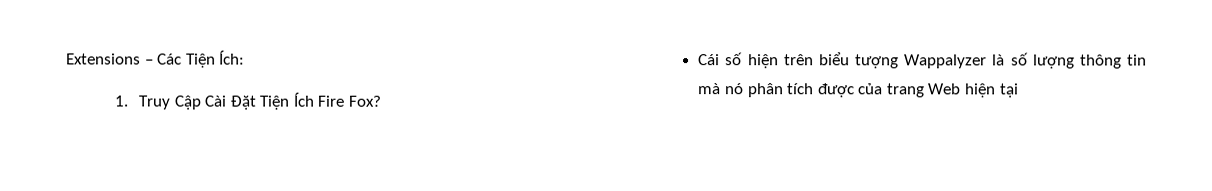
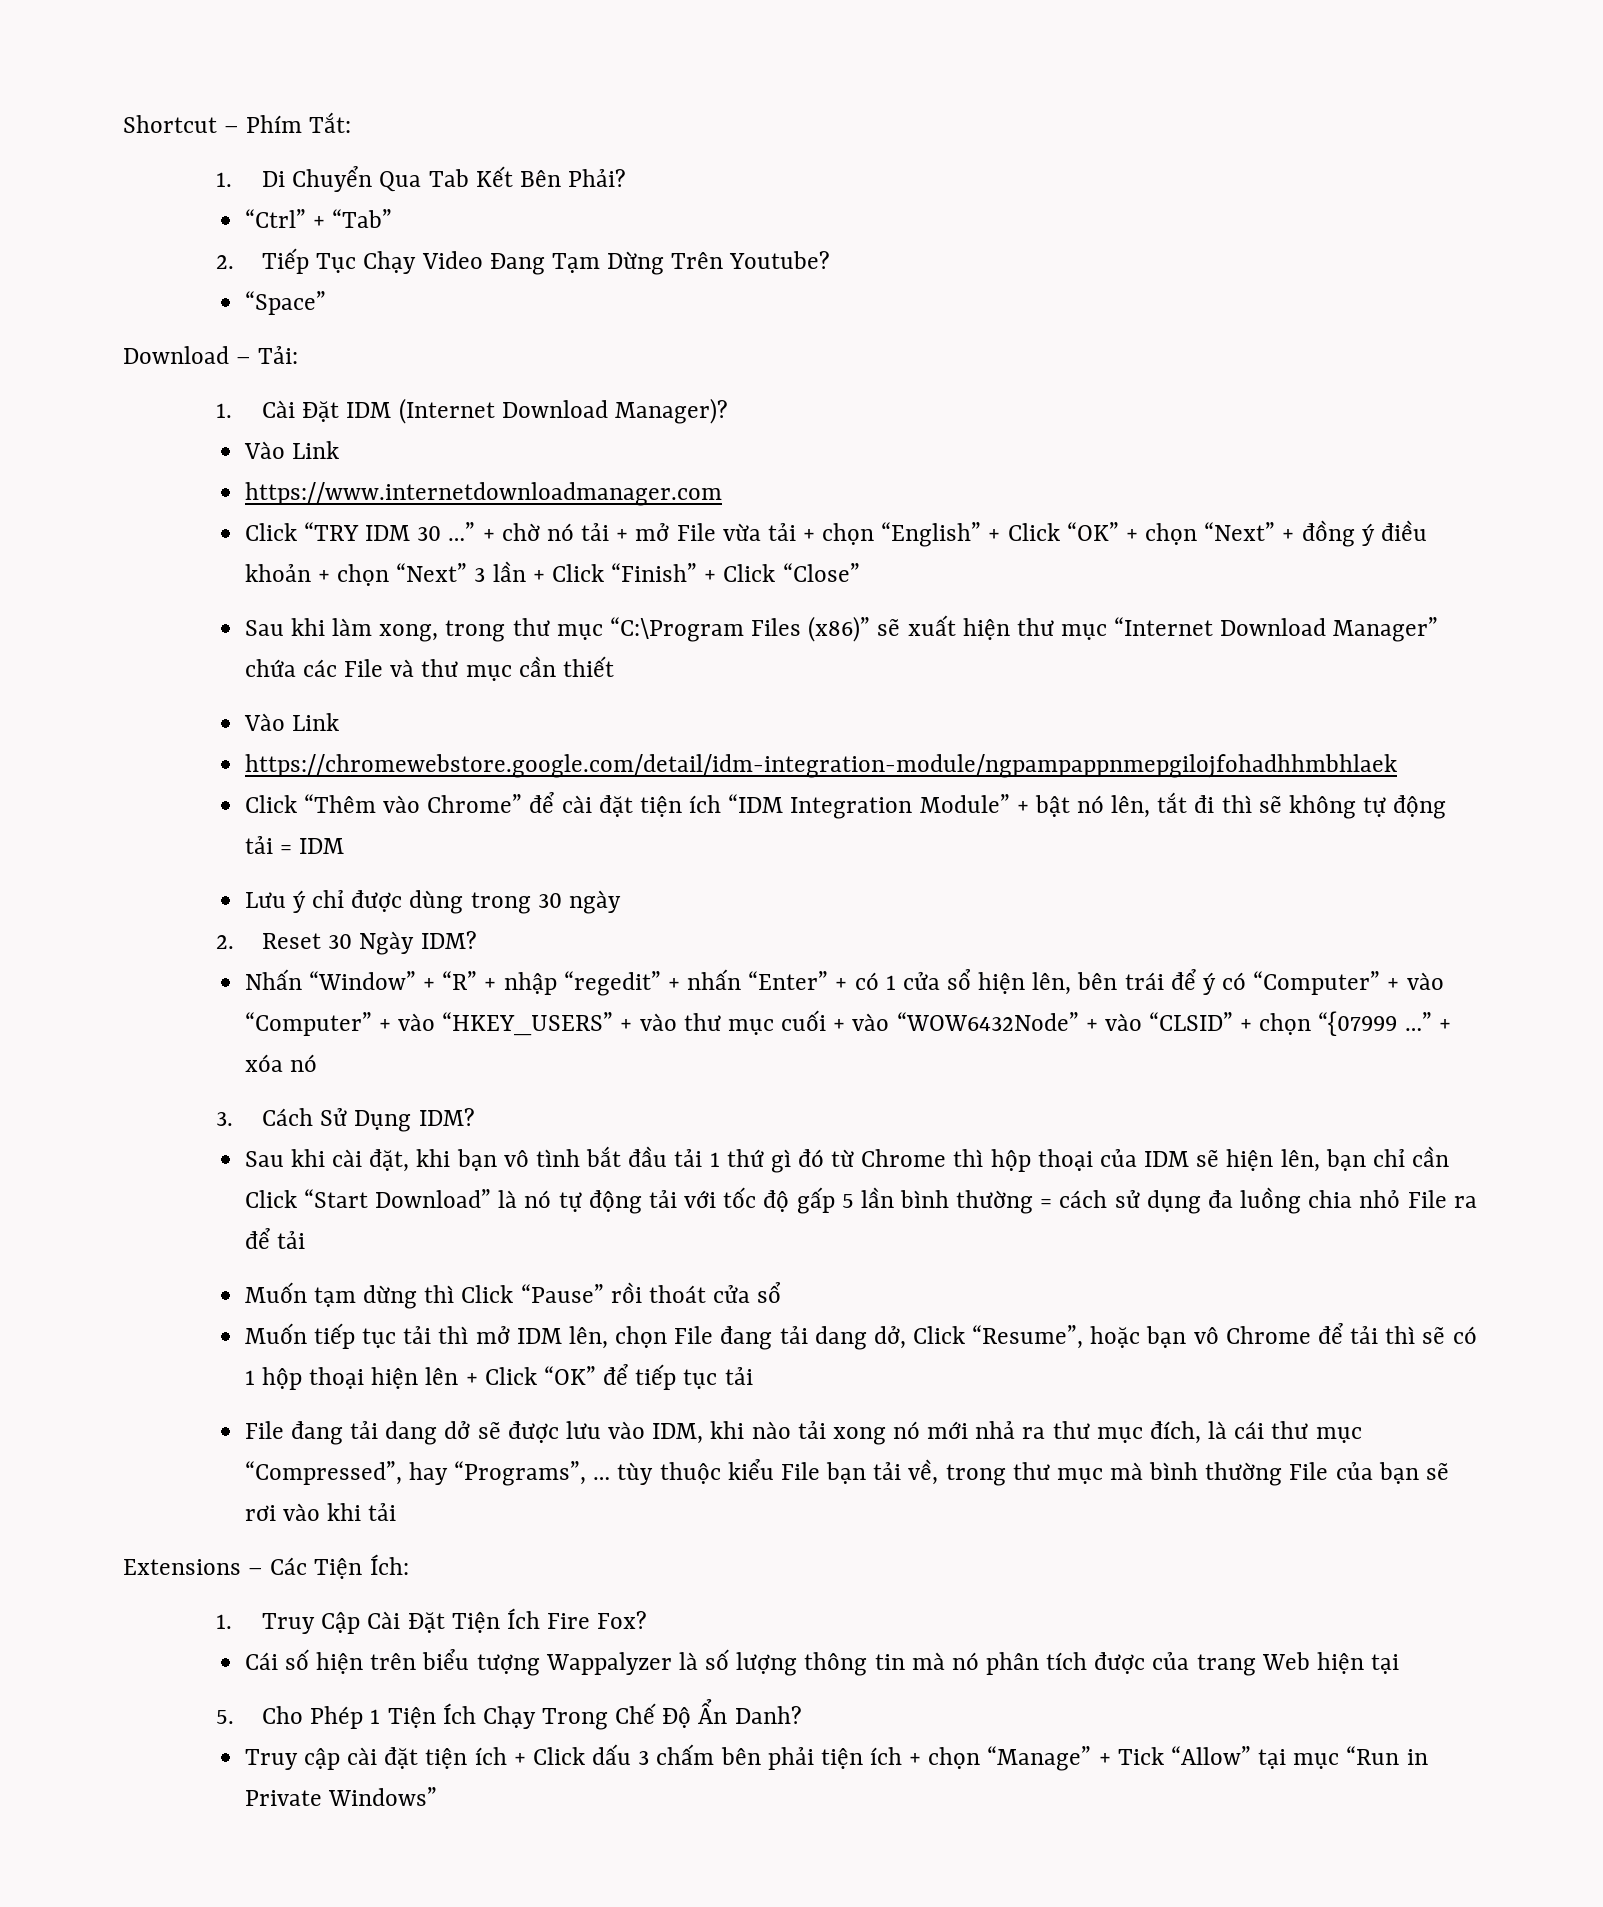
+ Shortcut – Phím Tắt:
+ 1. Di Chuyển Qua Tab Kết Bên Phải?
+ “Ctrl” + “Tab”
+ 2. Tiếp Tục Chạy Video Đang Tạm Dừng Trên Youtube?
+ “Space”
+ Download – Tải:
+ 1. Cài Đặt IDM (Internet Download Manager)?
+ Vào Link
+ https://www.internetdownloadmanager.com
+ Click “TRY IDM 30 …” + chờ nó tải + mở File vừa tải + chọn “English” + Click “OK” + chọn “Next” + đồng ý điều khoản + chọn “Next” 3 lần + Click “Finish” + Click “Close”
+ Sau khi làm xong, trong thư mục “C:\Program Files (x86)” sẽ xuất hiện thư mục “Internet Download Manager” chứa các File và thư mục cần thiết
+ Vào Link
+ https://chromewebstore.google.com/detail/idm-integration-module/ngpampappnmepgilojfohadhhmbhlaek
+ Click “Thêm vào Chrome” để cài đặt tiện ích “IDM Integration Module” + bật nó lên, tắt đi thì sẽ không tự động tải = IDM
+ Lưu ý chỉ được dùng trong 30 ngày
+ 2. Reset 30 Ngày IDM?
+ Nhấn “Window” + “R” + nhập “regedit” + nhấn “Enter” + có 1 cửa sổ hiện lên, bên trái để ý có “Computer” + vào “Computer” + vào “HKEY_USERS” + vào thư mục cuối + vào “WOW6432Node” + vào “CLSID” + chọn “{07999 …” + xóa nó
+ 3. Cách Sử Dụng IDM?
+ Sau khi cài đặt, khi bạn vô tình bắt đầu tải 1 thứ gì đó từ Chrome thì hộp thoại của IDM sẽ hiện lên, bạn chỉ cần Click “Start Download” là nó tự động tải với tốc độ gấp 5 lần bình thường = cách sử dụng đa luồng chia nhỏ File ra để tải
+ Muốn tạm dừng thì Click “Pause” rồi thoát cửa sổ
+ Muốn tiếp tục tải thì mở IDM lên, chọn File đang tải dang dở, Click “Resume”, hoặc bạn vô Chrome để tải thì sẽ có 1 hộp thoại hiện lên + Click “OK” để tiếp tục tải
+ File đang tải dang dở sẽ được lưu vào IDM, khi nào tải xong nó mới nhả ra thư mục đích, là cái thư mục “Compressed”, hay “Programs”, … tùy thuộc kiểu File bạn tải về, trong thư mục mà bình thường File của bạn sẽ rơi vào khi tải
+ 5. Cho Phép 1 Tiện Ích Chạy Trong Chế Độ Ẩn Danh?
+ Truy cập cài đặt tiện ích + Click dấu 3 chấm bên phải tiện ích + chọn “Manage” + Tick “Allow” tại mục “Run in Private Windows”

